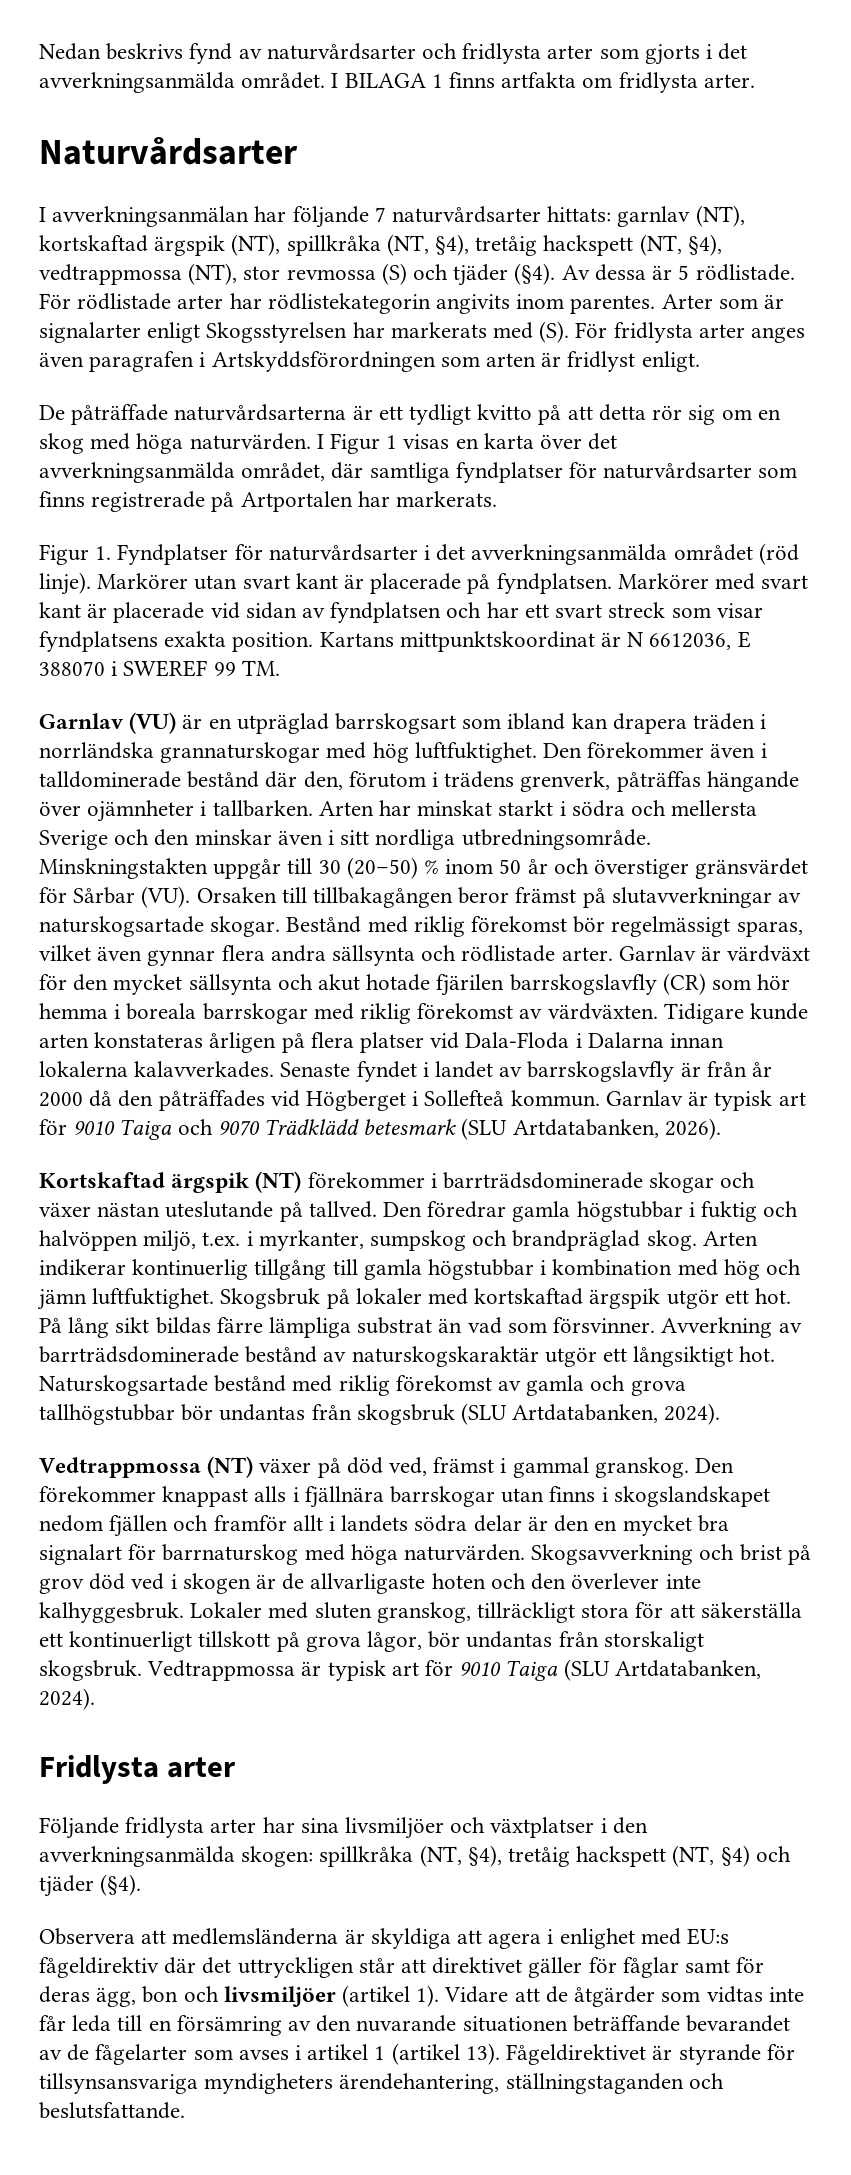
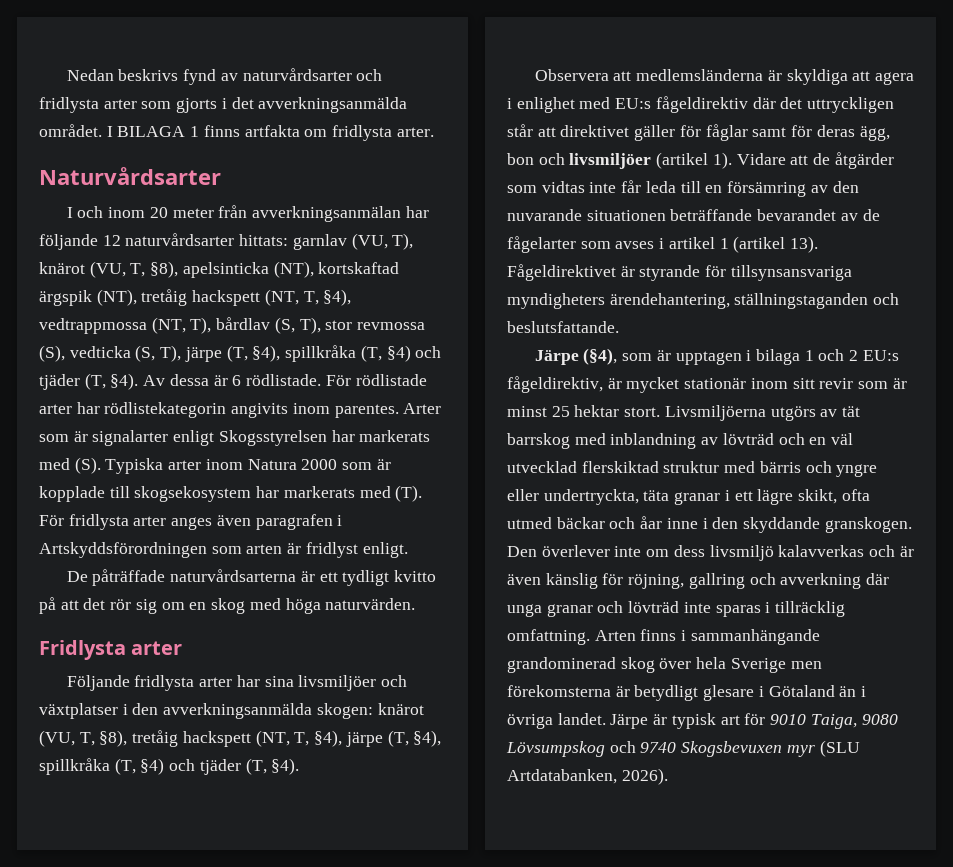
- I avverkningsanmälan har följande 7 naturvårdsarter hittats: garnlav (NT), kortskaftad ärgspik (NT), spillkråka (NT, §4), tretåig hackspett (NT, §4), vedtrappmossa (NT), stor revmossa (S) och tjäder (§4).
+ I och inom 20 meter från avverkningsanmälan har följande 12 naturvårdsarter hittats: garnlav (VU, T), knärot (VU, T, §8), apelsinticka (NT), kortskaftad ärgspik (NT), tretåig hackspett (NT, T, §4), vedtrappmossa (NT, T), bårdlav (S, T), stor revmossa (S), vedticka (S, T), järpe (T, §4), spillkråka (T, §4) och tjäder (T, §4).
- Av dessa är 5 rödlistade.
+ Av dessa är 6 rödlistade.
- Arter som är signalarter enligt Skogsstyrelsen har markerats med (S). För fridlysta arter anges även paragrafen i Artskyddsförordningen som arten är fridlyst enligt.
+ Arter som är signalarter enligt Skogsstyrelsen har markerats med (S). Typiska arter inom Natura 2000 som är kopplade till skogsekosystem har markerats med (T). För fridlysta arter anges även paragrafen i Artskyddsförordningen som arten är fridlyst enligt.
- De påträffade naturvårdsarterna är ett tydligt kvitto på att detta rör sig om en skog med höga naturvärden. I Figur 1 visas en karta över det avverkningsanmälda området, där samtliga fyndplatser för naturvårdsarter som finns registrerade på Artportalen har markerats.
- Figur 1. Fyndplatser för naturvårdsarter i det avverkningsanmälda området (röd linje). Markörer utan svart kant är placerade på fyndplatsen. Markörer med svart kant är placerade vid sidan av fyndplatsen och har ett svart streck som visar fyndplatsens exakta position. Kartans mittpunktskoordinat är N 6612036, E 388070 i SWEREF 99 TM.
- Garnlav (VU) är en utpräglad barrskogsart som ibland kan drapera träden i norrländska grannaturskogar med hög luftfuktighet. Den förekommer även i talldominerade bestånd där den, förutom i trädens grenverk, påträffas hängande över ojämnheter i tallbarken. Arten har minskat starkt i södra och mellersta Sverige och den minskar även i sitt nordliga utbredningsområde. Minskningstakten uppgår till 30 (20–50) % inom 50 år och överstiger gränsvärdet för Sårbar (VU). Orsaken till tillbakagången beror främst på slutavverkningar av naturskogsartade skogar. Bestånd med riklig förekomst bör regelmässigt sparas, vilket även gynnar flera andra sällsynta och rödlistade arter. Garnlav är värdväxt för den mycket sällsynta och akut hotade fjärilen barrskogslavfly (CR) som hör hemma i boreala barrskogar med riklig förekomst av värdväxten. Tidigare kunde arten konstateras årligen på flera platser vid Dala-Floda i Dalarna innan lokalerna kalavverkades. Senaste fyndet i landet av barrskogslavfly är från år 2000 då den påträffades vid Högberget i Sollefteå kommun. Garnlav är typisk art för 9010 Taiga och 9070 Trädklädd betesmark (SLU Artdatabanken, 2026).
- Kortskaftad ärgspik (NT) förekommer i barrträdsdominerade skogar och växer nästan uteslutande på tallved. Den föredrar gamla högstubbar i fuktig och halvöppen miljö, t.ex. i myrkanter, sumpskog och brandpräglad skog. Arten indikerar kontinuerlig tillgång till gamla högstubbar i kombination med hög och jämn luftfuktighet. Skogsbruk på lokaler med kortskaftad ärgspik utgör ett hot. På lång sikt bildas färre lämpliga substrat än vad som försvinner. Avverkning av barrträdsdominerade bestånd av naturskogskaraktär utgör ett långsiktigt hot. Naturskogsartade bestånd med riklig förekomst av gamla och grova tallhögstubbar bör undantas från skogsbruk (SLU Artdatabanken, 2024).
- Vedtrappmossa (NT) växer på död ved, främst i gammal granskog. Den förekommer knappast alls i fjällnära barrskogar utan finns i skogslandskapet nedom fjällen och framför allt i landets södra delar är den en mycket bra signalart för barrnaturskog med höga naturvärden. Skogsavverkning och brist på grov död ved i skogen är de allvarligaste hoten och den överlever inte kalhyggesbruk. Lokaler med sluten granskog, tillräckligt stora för att säkerställa ett kontinuerligt tillskott på grova lågor, bör undantas från storskaligt skogsbruk. Vedtrappmossa är typisk art för 9010 Taiga (SLU Artdatabanken, 2024).
+ De påträffade naturvårdsarterna är ett tydligt kvitto på att det rör sig om en skog med höga naturvärden.
- Följande fridlysta arter har sina livsmiljöer och växtplatser i den avverkningsanmälda skogen: spillkråka (NT, §4), tretåig hackspett (NT, §4) och tjäder (§4).
+ Följande fridlysta arter har sina livsmiljöer och växtplatser i den avverkningsanmälda skogen: knärot (VU, T, §8), tretåig hackspett (NT, T, §4), järpe (T, §4), spillkråka (T, §4) och tjäder (T, §4).
+ Järpe (§4), som är upptagen i bilaga 1 och 2 EU:s fågeldirektiv, är mycket stationär inom sitt revir som är minst 25 hektar stort. Livsmiljöerna utgörs av tät barrskog med inblandning av lövträd och en väl utvecklad flerskiktad struktur med bärris och yngre eller undertryckta, täta granar i ett lägre skikt, ofta utmed bäckar och åar inne i den skyddande granskogen. Den överlever inte om dess livsmiljö kalavverkas och är även känslig för röjning, gallring och avverkning där unga granar och lövträd inte sparas i tillräcklig omfattning. Arten finns i sammanhängande grandominerad skog över hela Sverige men förekomsterna är betydligt glesare i Götaland än i övriga landet. Järpe är typisk art för 9010 Taiga, 9080 Lövsumpskog och 9740 Skogsbevuxen myr (SLU Artdatabanken, 2026).

